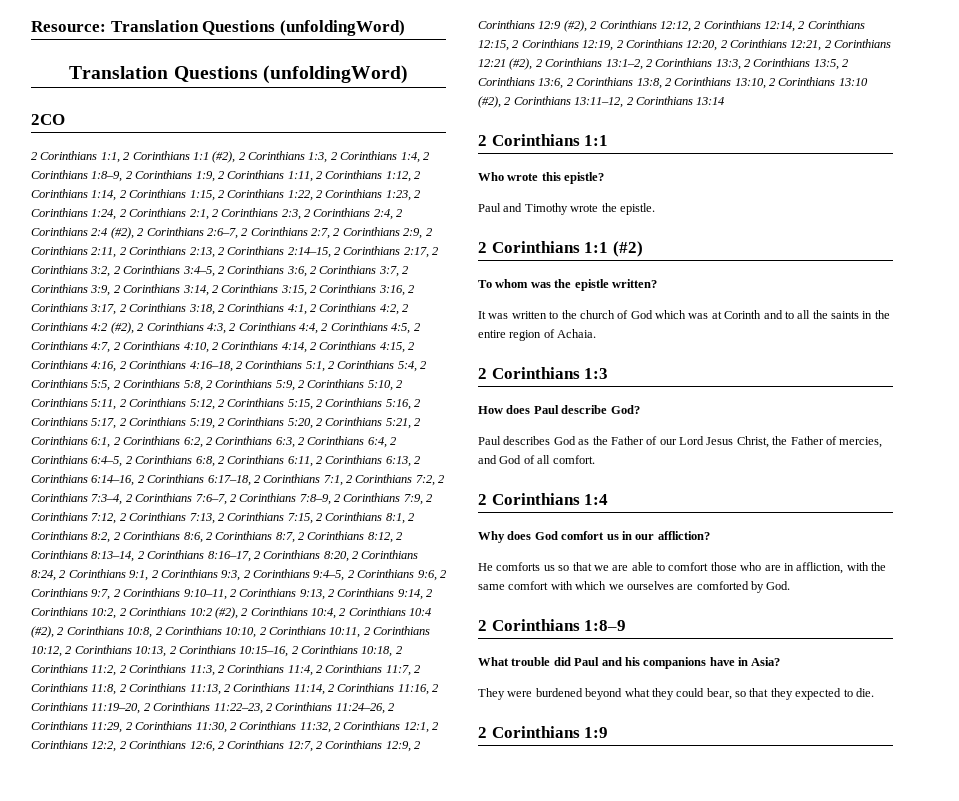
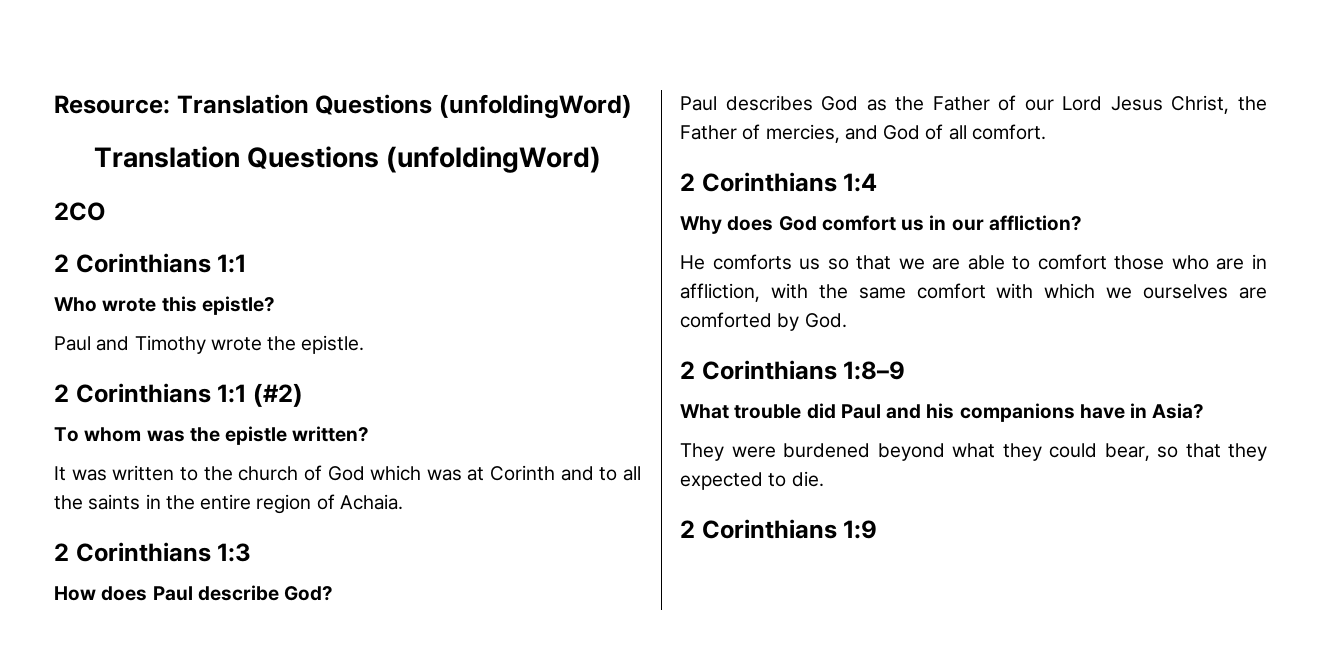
- 2 Corinthians 1:1, 2 Corinthians 1:1 (#2), 2 Corinthians 1:3, 2 Corinthians 1:4, 2 Corinthians 1:8–9, 2 Corinthians 1:9, 2 Corinthians 1:11, 2 Corinthians 1:12, 2 Corinthians 1:14, 2 Corinthians 1:15, 2 Corinthians 1:22, 2 Corinthians 1:23, 2 Corinthians 1:24, 2 Corinthians 2:1, 2 Corinthians 2:3, 2 Corinthians 2:4, 2 Corinthians 2:4 (#2), 2 Corinthians 2:6–7, 2 Corinthians 2:7, 2 Corinthians 2:9, 2 Corinthians 2:11, 2 Corinthians 2:13, 2 Corinthians 2:14–15, 2 Corinthians 2:17, 2 Corinthians 3:2, 2 Corinthians 3:4–5, 2 Corinthians 3:6, 2 Corinthians 3:7, 2 Corinthians 3:9, 2 Corinthians 3:14, 2 Corinthians 3:15, 2 Corinthians 3:16, 2 Corinthians 3:17, 2 Corinthians 3:18, 2 Corinthians 4:1, 2 Corinthians 4:2, 2 Corinthians 4:2 (#2), 2 Corinthians 4:3, 2 Corinthians 4:4, 2 Corinthians 4:5, 2 Corinthians 4:7, 2 Corinthians 4:10, 2 Corinthians 4:14, 2 Corinthians 4:15, 2 Corinthians 4:16, 2 Corinthians 4:16–18, 2 Corinthians 5:1, 2 Corinthians 5:4, 2 Corinthians 5:5, 2 Corinthians 5:8, 2 Corinthians 5:9, 2 Corinthians 5:10, 2 Corinthians 5:11, 2 Corinthians 5:12, 2 Corinthians 5:15, 2 Corinthians 5:16, 2 Corinthians 5:17, 2 Corinthians 5:19, 2 Corinthians 5:20, 2 Corinthians 5:21, 2 Corinthians 6:1, 2 Corinthians 6:2, 2 Corinthians 6:3, 2 Corinthians 6:4, 2 Corinthians 6:4–5, 2 Corinthians 6:8, 2 Corinthians 6:11, 2 Corinthians 6:13, 2 Corinthians 6:14–16, 2 Corinthians 6:17–18, 2 Corinthians 7:1, 2 Corinthians 7:2, 2 Corinthians 7:3–4, 2 Corinthians 7:6–7, 2 Corinthians 7:8–9, 2 Corinthians 7:9, 2 Corinthians 7:12, 2 Corinthians 7:13, 2 Corinthians 7:15, 2 Corinthians 8:1, 2 Corinthians 8:2, 2 Corinthians 8:6, 2 Corinthians 8:7, 2 Corinthians 8:12, 2 Corinthians 8:13–14, 2 Corinthians 8:16–17, 2 Corinthians 8:20, 2 Corinthians 8:24, 2 Corinthians 9:1, 2 Corinthians 9:3, 2 Corinthians 9:4–5, 2 Corinthians 9:6, 2 Corinthians 9:7, 2 Corinthians 9:10–11, 2 Corinthians 9:13, 2 Corinthians 9:14, 2 Corinthians 10:2, 2 Corinthians 10:2 (#2), 2 Corinthians 10:4, 2 Corinthians 10:4 (#2), 2 Corinthians 10:8, 2 Corinthians 10:10, 2 Corinthians 10:11, 2 Corinthians 10:12, 2 Corinthians 10:13, 2 Corinthians 10:15–16, 2 Corinthians 10:18, 2 Corinthians 11:2, 2 Corinthians 11:3, 2 Corinthians 11:4, 2 Corinthians 11:7, 2 Corinthians 11:8, 2 Corinthians 11:13, 2 Corinthians 11:14, 2 Corinthians 11:16, 2 Corinthians 11:19–20, 2 Corinthians 11:22–23, 2 Corinthians 11:24–26, 2 Corinthians 11:29, 2 Corinthians 11:30, 2 Corinthians 11:32, 2 Corinthians 12:1, 2 Corinthians 12:2, 2 Corinthians 12:6, 2 Corinthians 12:7, 2 Corinthians 12:9, 2 Corinthians 12:9 (#2), 2 Corinthians 12:12, 2 Corinthians 12:14, 2 Corinthians 12:15, 2 Corinthians 12:19, 2 Corinthians 12:20, 2 Corinthians 12:21, 2 Corinthians 12:21 (#2), 2 Corinthians 13:1–2, 2 Corinthians 13:3, 2 Corinthians 13:5, 2 Corinthians 13:6, 2 Corinthians 13:8, 2 Corinthians 13:10, 2 Corinthians 13:10 (#2), 2 Corinthians 13:11–12, 2 Corinthians 13:14

